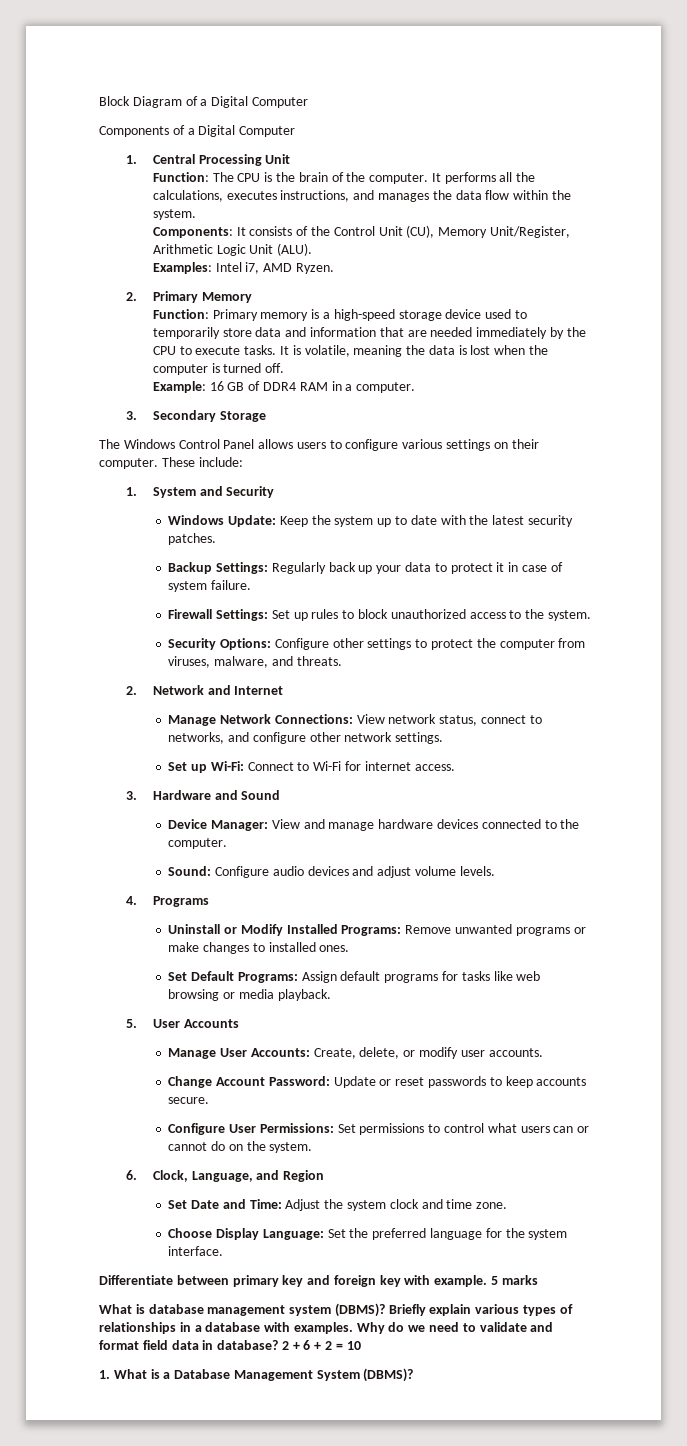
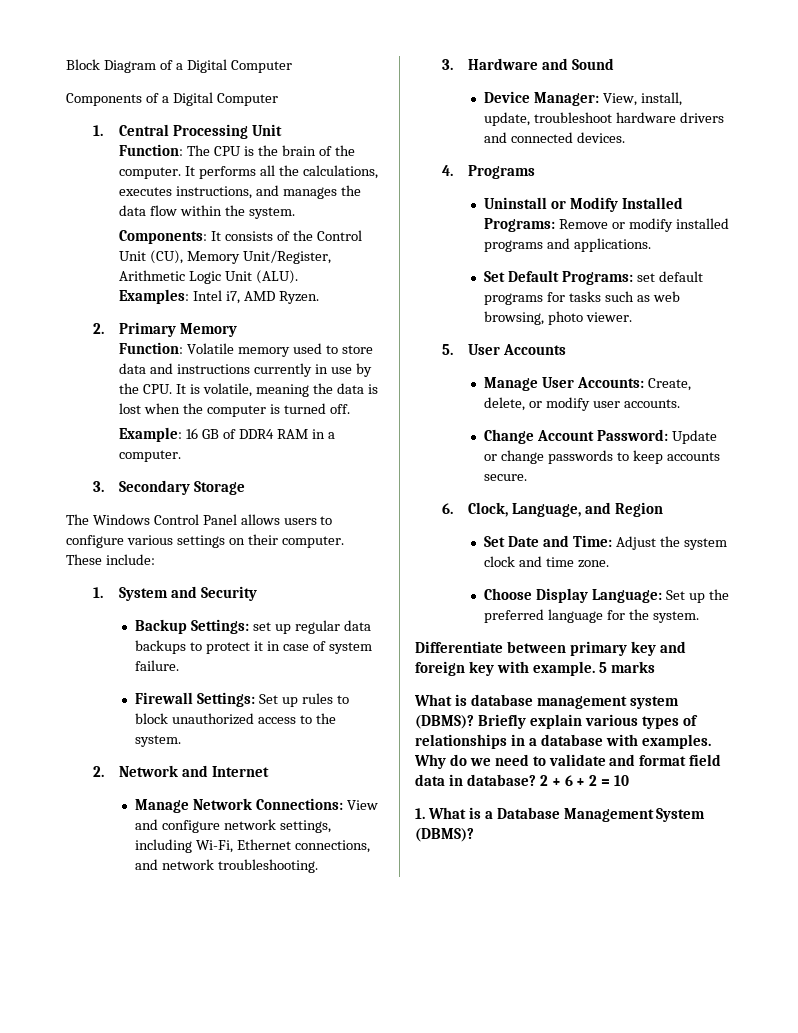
- Function: Primary memory is a high-speed storage device used to temporarily store data and information that are needed immediately by the CPU to execute tasks. It is volatile, meaning the data is lost when the computer is turned off.
+ Function: Volatile memory used to store data and instructions currently in use by the CPU. It is volatile, meaning the data is lost when the computer is turned off.
- Windows Update: Keep the system up to date with the latest security patches.
- Backup Settings: Regularly back up your data to protect it in case of system failure.
+ Backup Settings: set up regular data backups to protect it in case of system failure.
- Security Options: Configure other settings to protect the computer from viruses, malware, and threats.
- Manage Network Connections: View network status, connect to networks, and configure other network settings.
- Set up Wi-Fi: Connect to Wi-Fi for internet access.
+ Manage Network Connections: View and configure network settings, including Wi-Fi, Ethernet connections, and network troubleshooting.
- Device Manager: View and manage hardware devices connected to the computer.
- Sound: Configure audio devices and adjust volume levels.
+ Device Manager: View, install, update, troubleshoot hardware drivers and connected devices.
- Uninstall or Modify Installed Programs: Remove unwanted programs or make changes to installed ones.
+ Uninstall or Modify Installed Programs: Remove or modify installed programs and applications.
- Set Default Programs: Assign default programs for tasks like web browsing or media playback.
+ Set Default Programs: set default programs for tasks such as web browsing, photo viewer.
- Change Account Password: Update or reset passwords to keep accounts secure.
+ Change Account Password: Update or change passwords to keep accounts secure.
- Configure User Permissions: Set permissions to control what users can or cannot do on the system.
- Choose Display Language: Set the preferred language for the system interface.
+ Choose Display Language: Set up the preferred language for the system.

